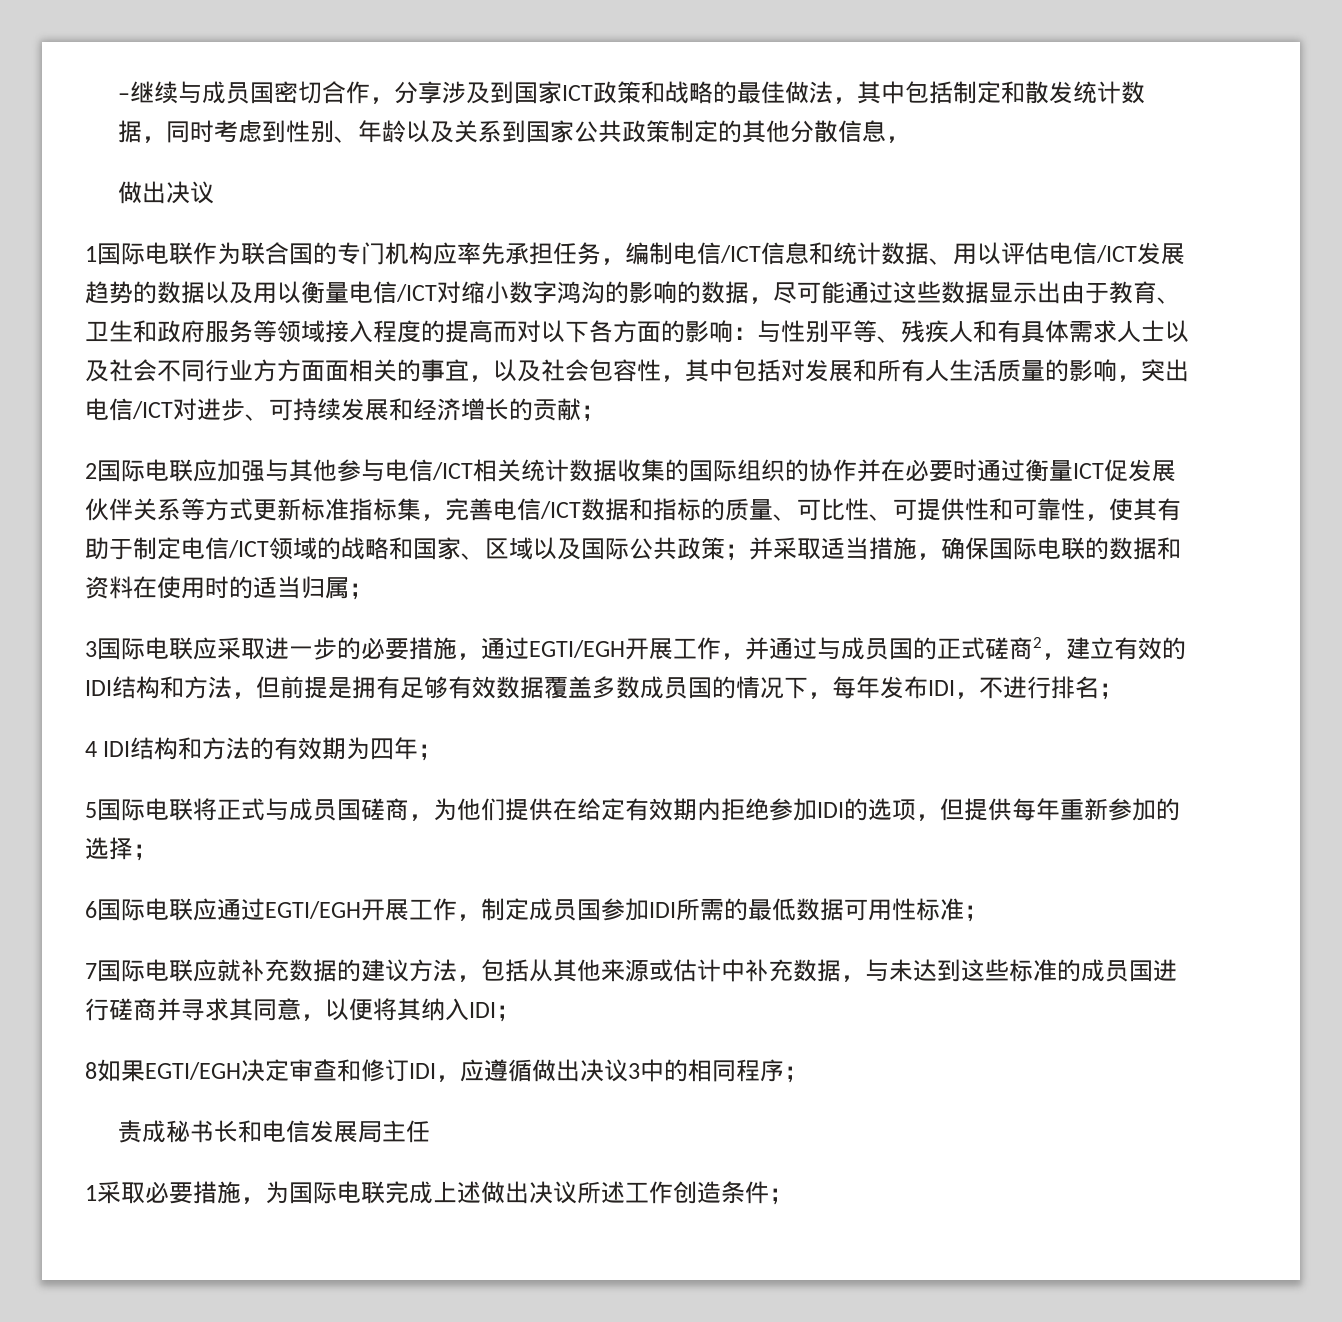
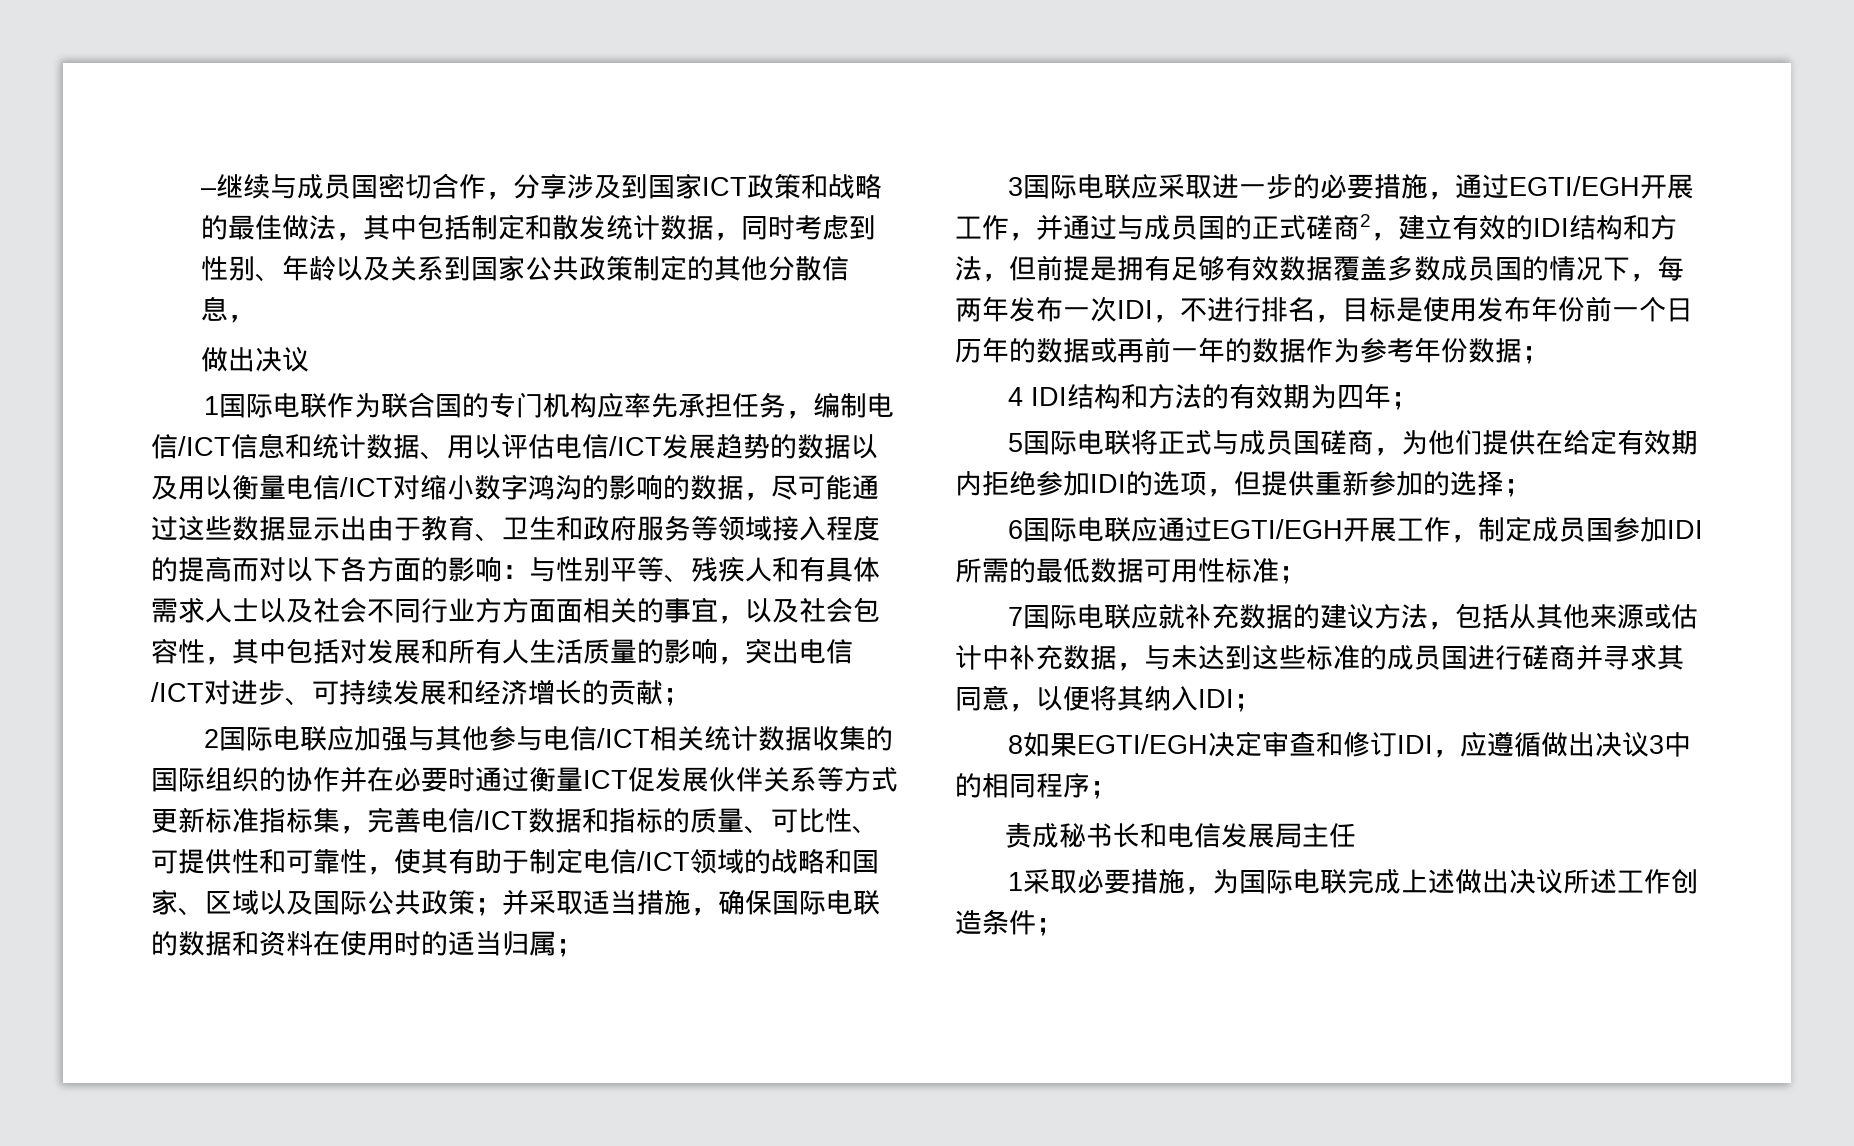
- 3国际电联应采取进一步的必要措施，通过EGTI/EGH开展工作，并通过与成员国的正式磋商2，建立有效的IDI结构和方法，但前提是拥有足够有效数据覆盖多数成员国的情况下，每年发布IDI，不进行排名；
+ 3国际电联应采取进一步的必要措施，通过EGTI/EGH开展工作，并通过与成员国的正式磋商2，建立有效的IDI结构和方法，但前提是拥有足够有效数据覆盖多数成员国的情况下，每两年发布一次IDI，不进行排名，目标是使用发布年份前一个日历年的数据或再前一年的数据作为参考年份数据；
- 5国际电联将正式与成员国磋商，为他们提供在给定有效期内拒绝参加IDI的选项，但提供每年重新参加的选择；
+ 5国际电联将正式与成员国磋商，为他们提供在给定有效期内拒绝参加IDI的选项，但提供重新参加的选择；

